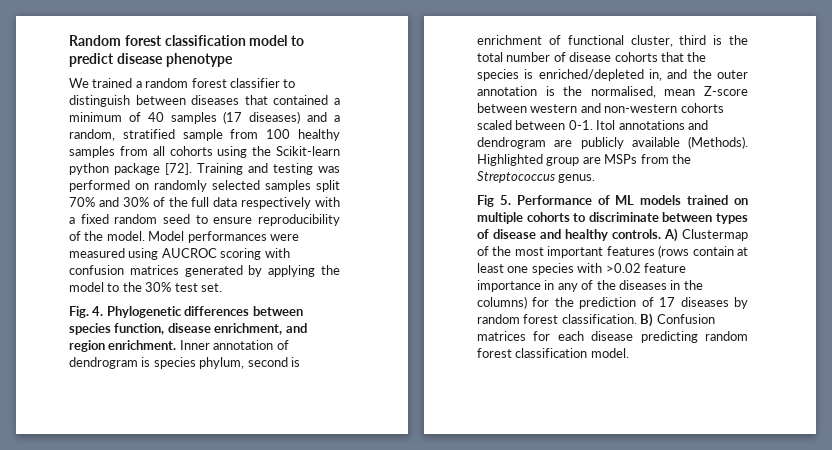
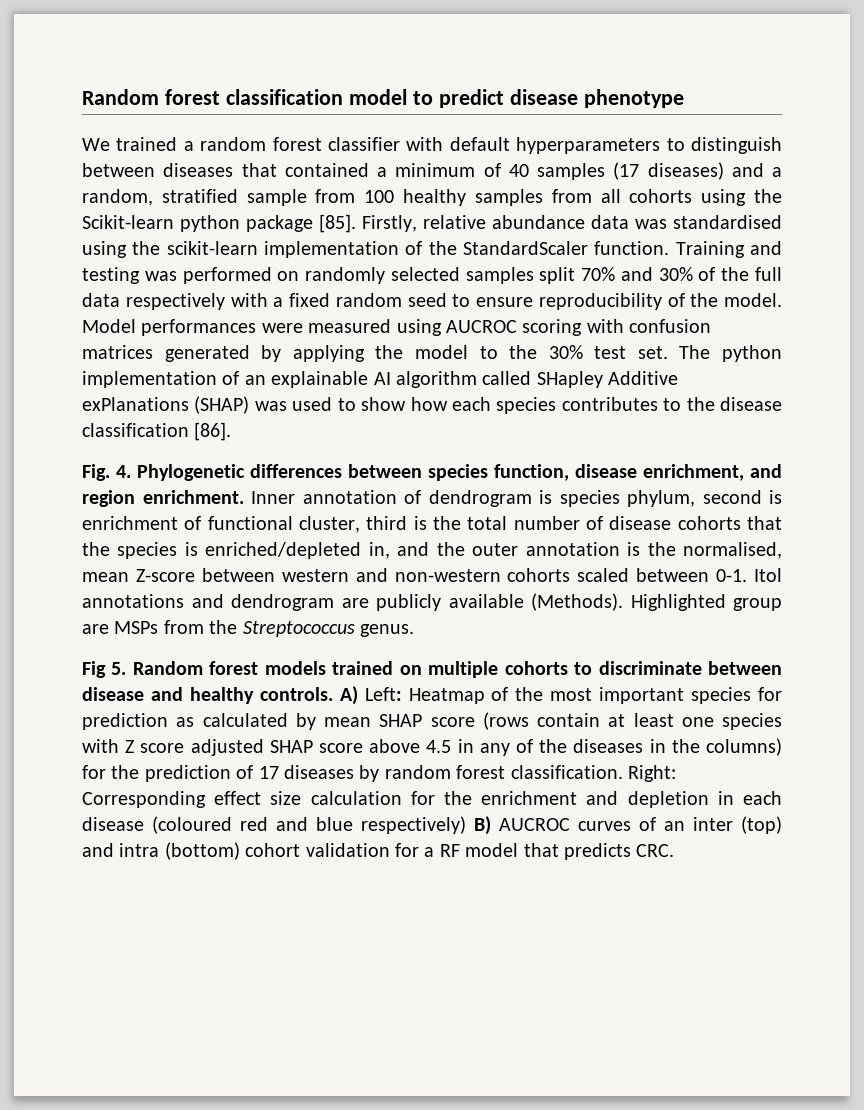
- We trained a random forest classifier to distinguish between diseases that contained a minimum of 40 samples (17 diseases) and a random, stratified sample from 100 healthy samples from all cohorts using the Scikit-learn python package [72].
+ We trained a random forest classifier with default hyperparameters to distinguish between diseases that contained a minimum of 40 samples (17 diseases) and a random, stratified sample from 100 healthy samples from all cohorts using the Scikit-learn python package [85]. Firstly, relative abundance data was standardised using the scikit-learn implementation of the StandardScaler function.
+ The python implementation of an explainable AI algorithm called SHapley Additive exPlanations (SHAP) was used to show how each species contributes to the disease classification [86].
- Fig 5. Performance of ML models trained on multiple cohorts to discriminate between types of disease and healthy controls.
+ Fig 5. Random forest models trained on multiple cohorts to discriminate between disease and healthy controls.
- A) Clustermap of the most important features (rows contain at least one species with >0.02 feature importance in any of the diseases in the columns) for the prediction of 17 diseases by random forest classification.
+ A) Left: Heatmap of the most important species for prediction as calculated by mean SHAP score (rows contain at least one species with Z score adjusted SHAP score above 4.5 in any of the diseases in the columns) for the prediction of 17 diseases by random forest classification.
- B) Confusion matrices for each disease predicting random forest classification model.
+ Right: Corresponding effect size calculation for the enrichment and depletion in each disease (coloured red and blue respectively) B) AUCROC curves of an inter (top) and intra (bottom) cohort validation for a RF model that predicts CRC.

